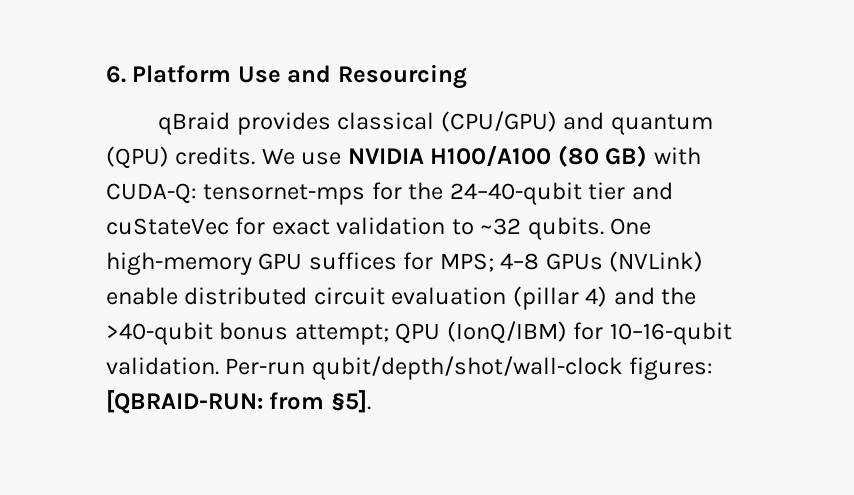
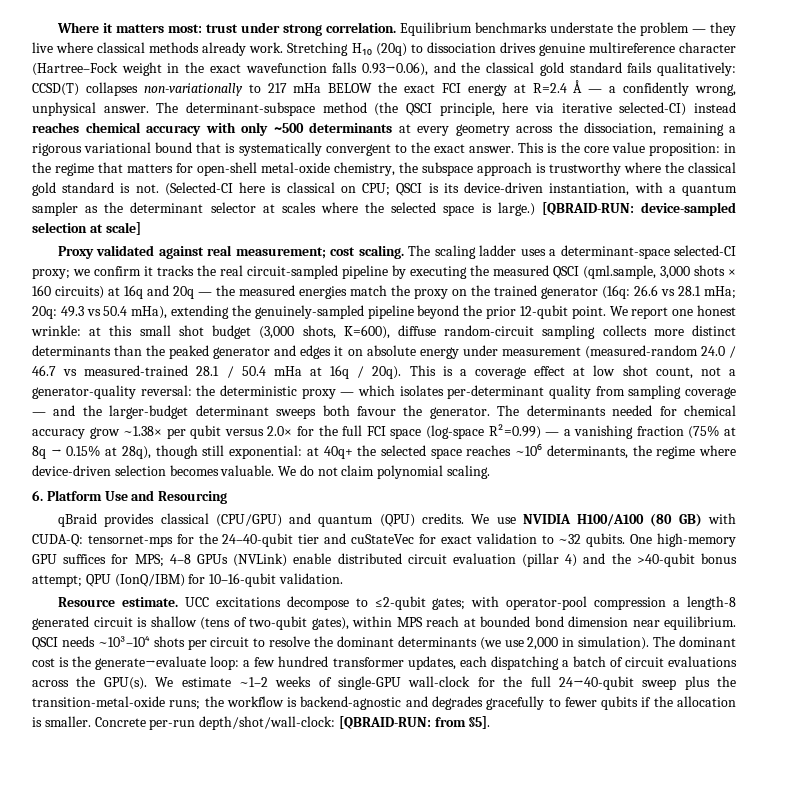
+ Where it matters most: trust under strong correlation. Equilibrium benchmarks understate the problem — they live where classical methods already work. Stretching H₁₀ (20q) to dissociation drives genuine multireference character (Hartree–Fock weight in the exact wavefunction falls 0.93→0.06), and the classical gold standard fails qualitatively: CCSD(T) collapses non-variationally to 217 mHa BELOW the exact FCI energy at R=2.4 Å — a confidently wrong, unphysical answer. The determinant-subspace method (the QSCI principle, here via iterative selected-CI) instead reaches chemical accuracy with only ~500 determinants at every geometry across the dissociation, remaining a rigorous variational bound that is systematically convergent to the exact answer. This is the core value proposition: in the regime that matters for open-shell metal-oxide chemistry, the subspace approach is trustworthy where the classical gold standard is not. (Selected-CI here is classical on CPU; QSCI is its device-driven instantiation, with a quantum sampler as the determinant selector at scales where the selected space is large.) [QBRAID-RUN: device-sampled selection at scale]
+ Proxy validated against real measurement; cost scaling. The scaling ladder uses a determinant-space selected-CI proxy; we confirm it tracks the real circuit-sampled pipeline by executing the measured QSCI (qml.sample, 3,000 shots × 160 circuits) at 16q and 20q — the measured energies match the proxy on the trained generator (16q: 26.6 vs 28.1 mHa; 20q: 49.3 vs 50.4 mHa), extending the genuinely-sampled pipeline beyond the prior 12-qubit point. We report one honest wrinkle: at this small shot budget (3,000 shots, K=600), diffuse random-circuit sampling collects more distinct determinants than the peaked generator and edges it on absolute energy under measurement (measured-random 24.0 / 46.7 vs measured-trained 28.1 / 50.4 mHa at 16q / 20q). This is a coverage effect at low shot count, not a generator-quality reversal: the deterministic proxy — which isolates per-determinant quality from sampling coverage — and the larger-budget determinant sweeps both favour the generator. The determinants needed for chemical accuracy grow ~1.38× per qubit versus 2.0× for the full FCI space (log-space R²=0.99) — a vanishing fraction (75% at 8q → 0.15% at 28q), though still exponential: at 40q+ the selected space reaches ~10⁶ determinants, the regime where device-driven selection becomes valuable. We do not claim polynomial scaling.
- One high-memory GPU suffices for MPS; 4–8 GPUs (NVLink) enable distributed circuit evaluation (pillar 4) and the >40-qubit bonus attempt; QPU (IonQ/IBM) for 10–16-qubit validation. Per-run qubit/depth/shot/wall-clock figures: [QBRAID-RUN: from §5].
+ One high-memory GPU suffices for MPS; 4–8 GPUs (NVLink) enable distributed circuit evaluation (pillar 4) and the >40-qubit bonus attempt; QPU (IonQ/IBM) for 10–16-qubit validation.
+ Resource estimate. UCC excitations decompose to ≤2-qubit gates; with operator-pool compression a length-8 generated circuit is shallow (tens of two-qubit gates), within MPS reach at bounded bond dimension near equilibrium. QSCI needs ~10³–10⁴ shots per circuit to resolve the dominant determinants (we use 2,000 in simulation). The dominant cost is the generate→evaluate loop: a few hundred transformer updates, each dispatching a batch of circuit evaluations across the GPU(s). We estimate ~1–2 weeks of single-GPU wall-clock for the full 24→40-qubit sweep plus the transition-metal-oxide runs; the workflow is backend-agnostic and degrades gracefully to fewer qubits if the allocation is smaller. Concrete per-run depth/shot/wall-clock: [QBRAID-RUN: from §5].

